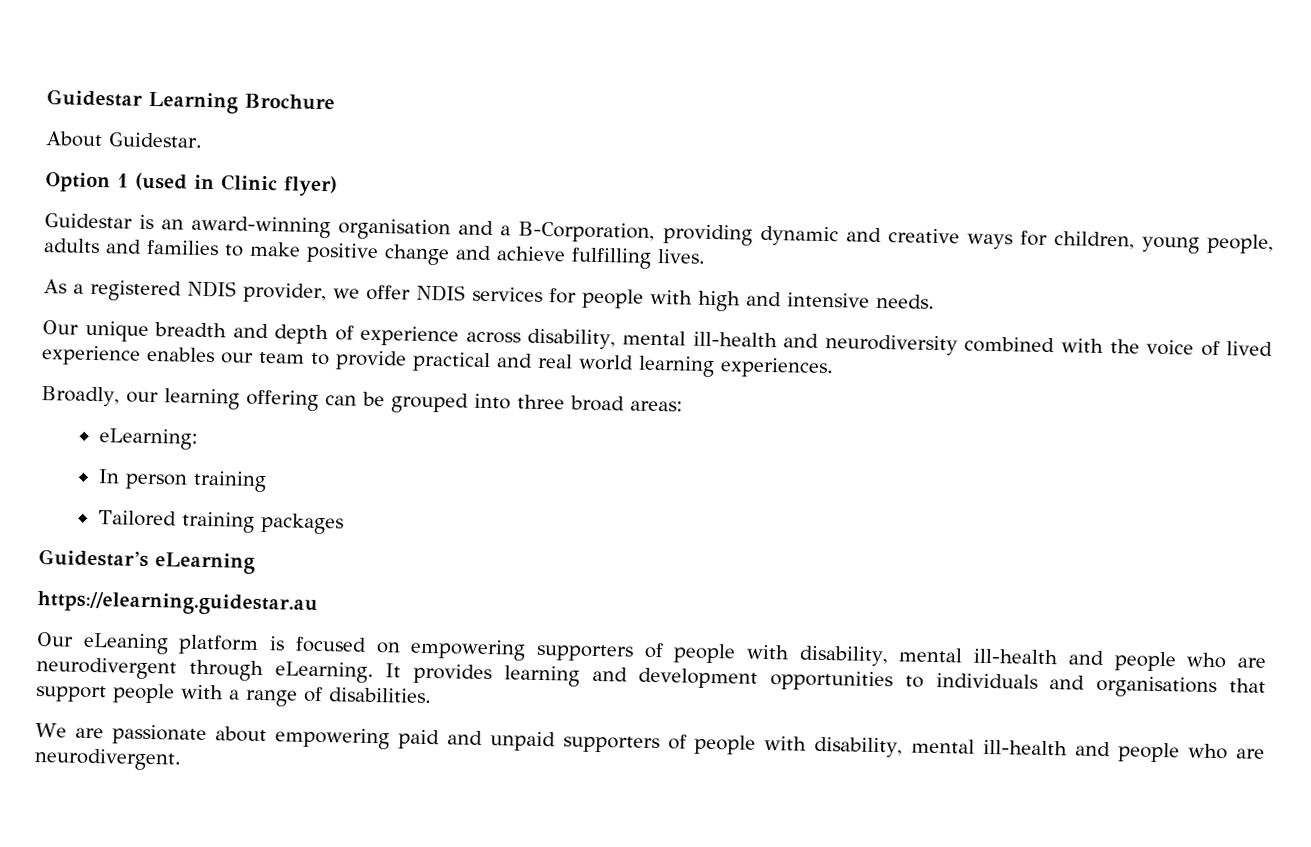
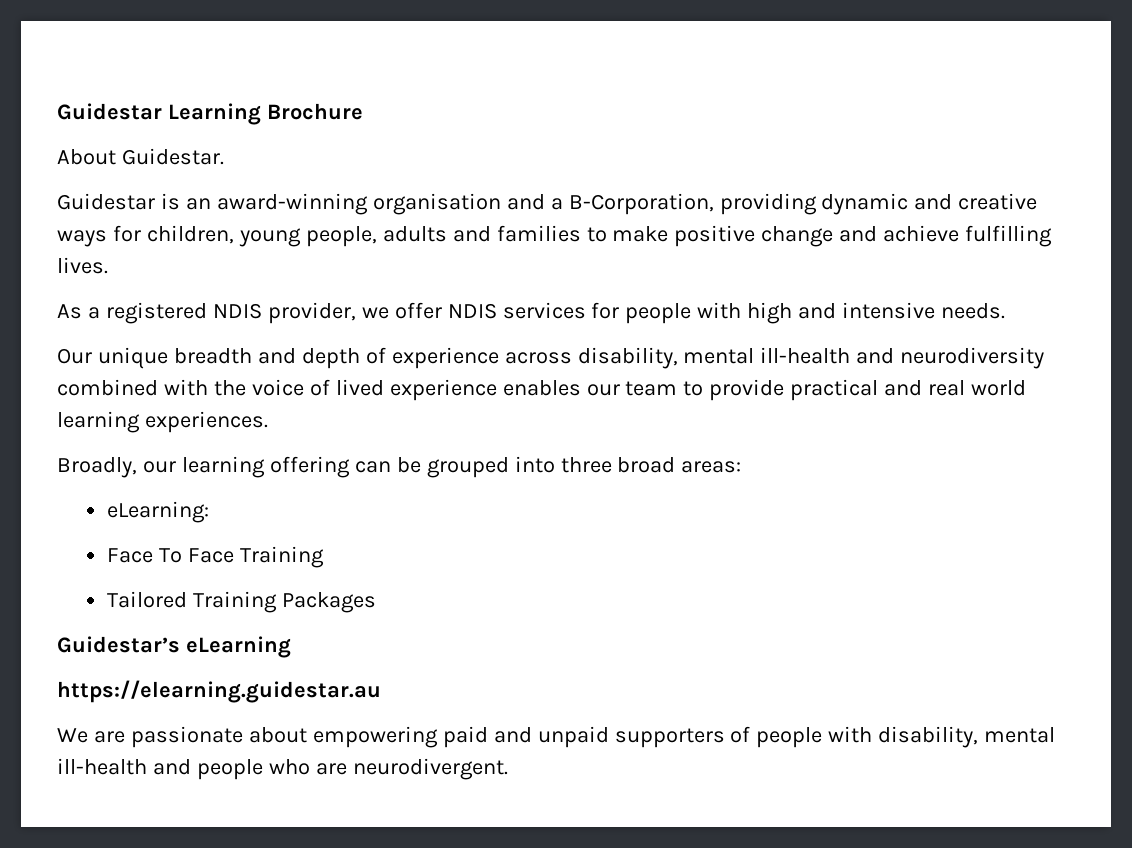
- Option 1 (used in Clinic flyer)
- In person training
+ Face To Face Training
- Tailored training packages
+ Tailored Training Packages
- Our eLeaning platform is focused on empowering supporters of people with disability, mental ill-health and people who are neurodivergent through eLearning. It provides learning and development opportunities to individuals and organisations that support people with a range of disabilities.

